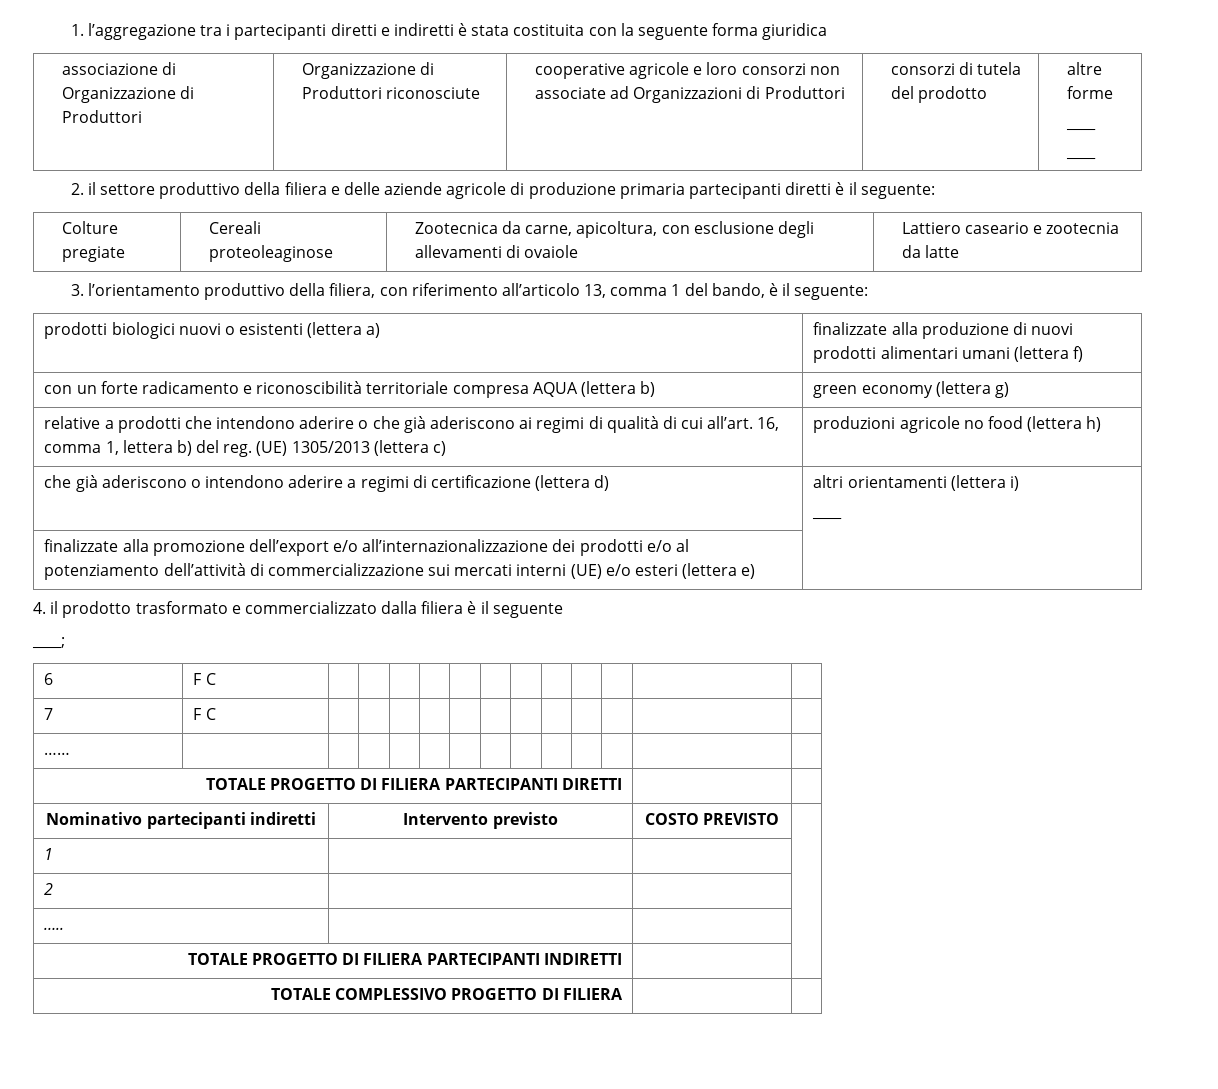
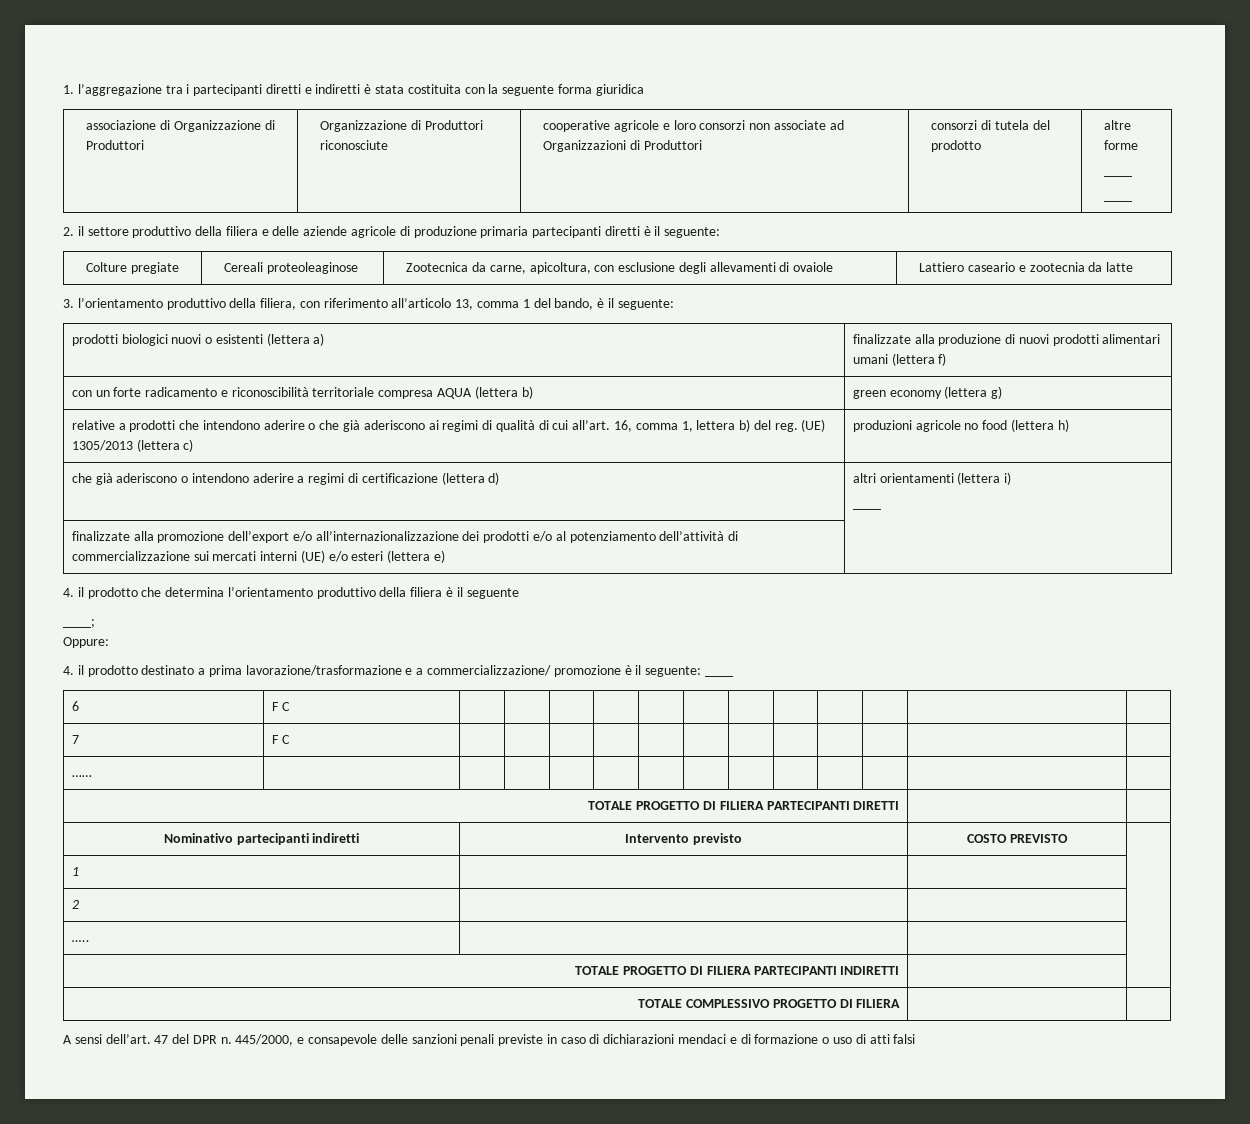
- 4. il prodotto trasformato e commercializzato dalla filiera è il seguente
+ 4. il prodotto che determina l’orientamento produttivo della filiera è il seguente
+ Oppure:
+ 4. il prodotto destinato a prima lavorazione/trasformazione e a commercializzazione/ promozione è il seguente: ____
+ A sensi dell’art. 47 del DPR n. 445/2000, e consapevole delle sanzioni penali previste in caso di dichiarazioni mendaci e di formazione o uso di atti falsi

